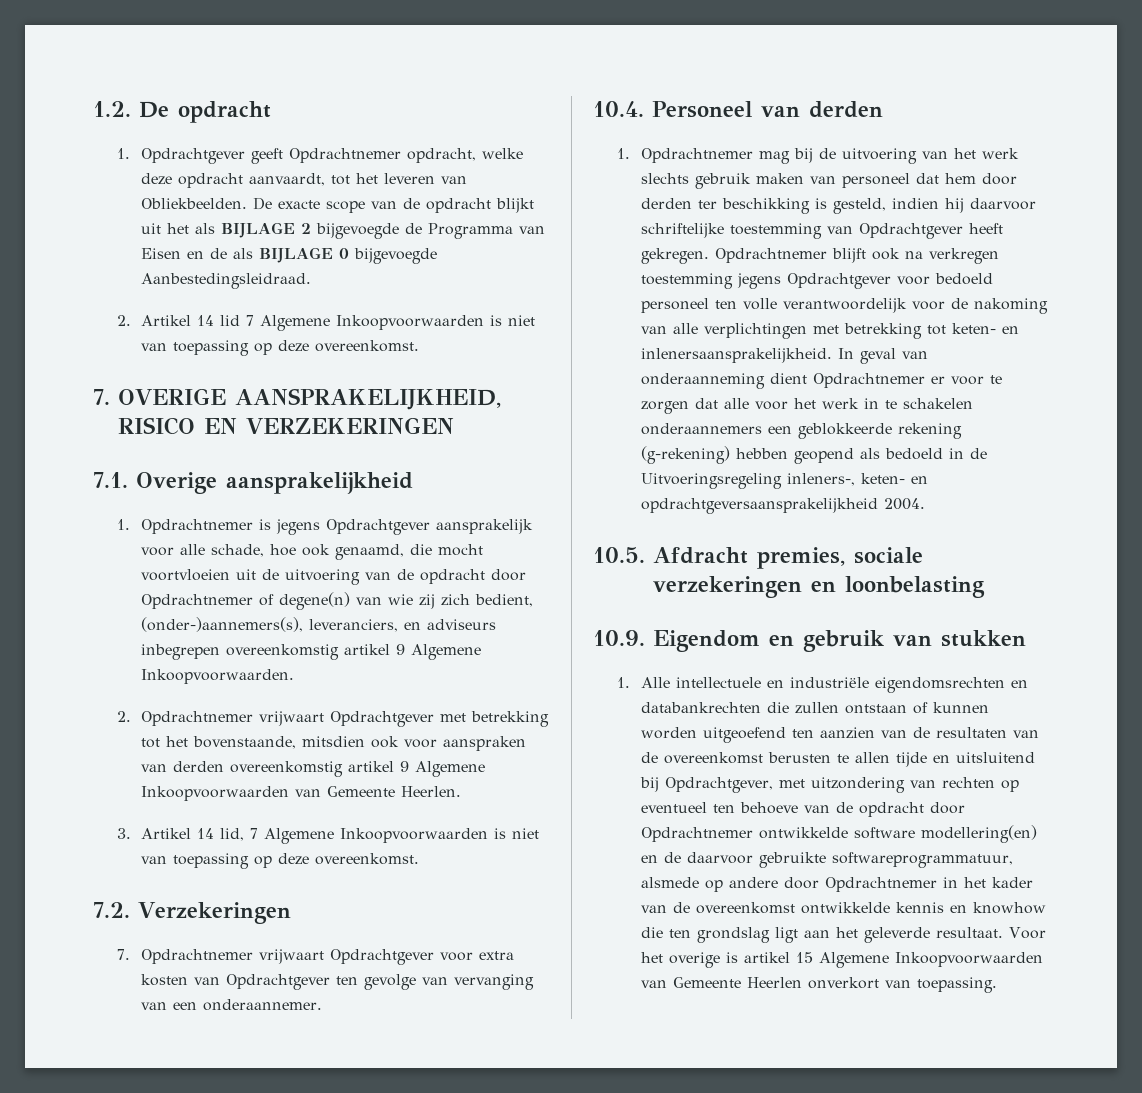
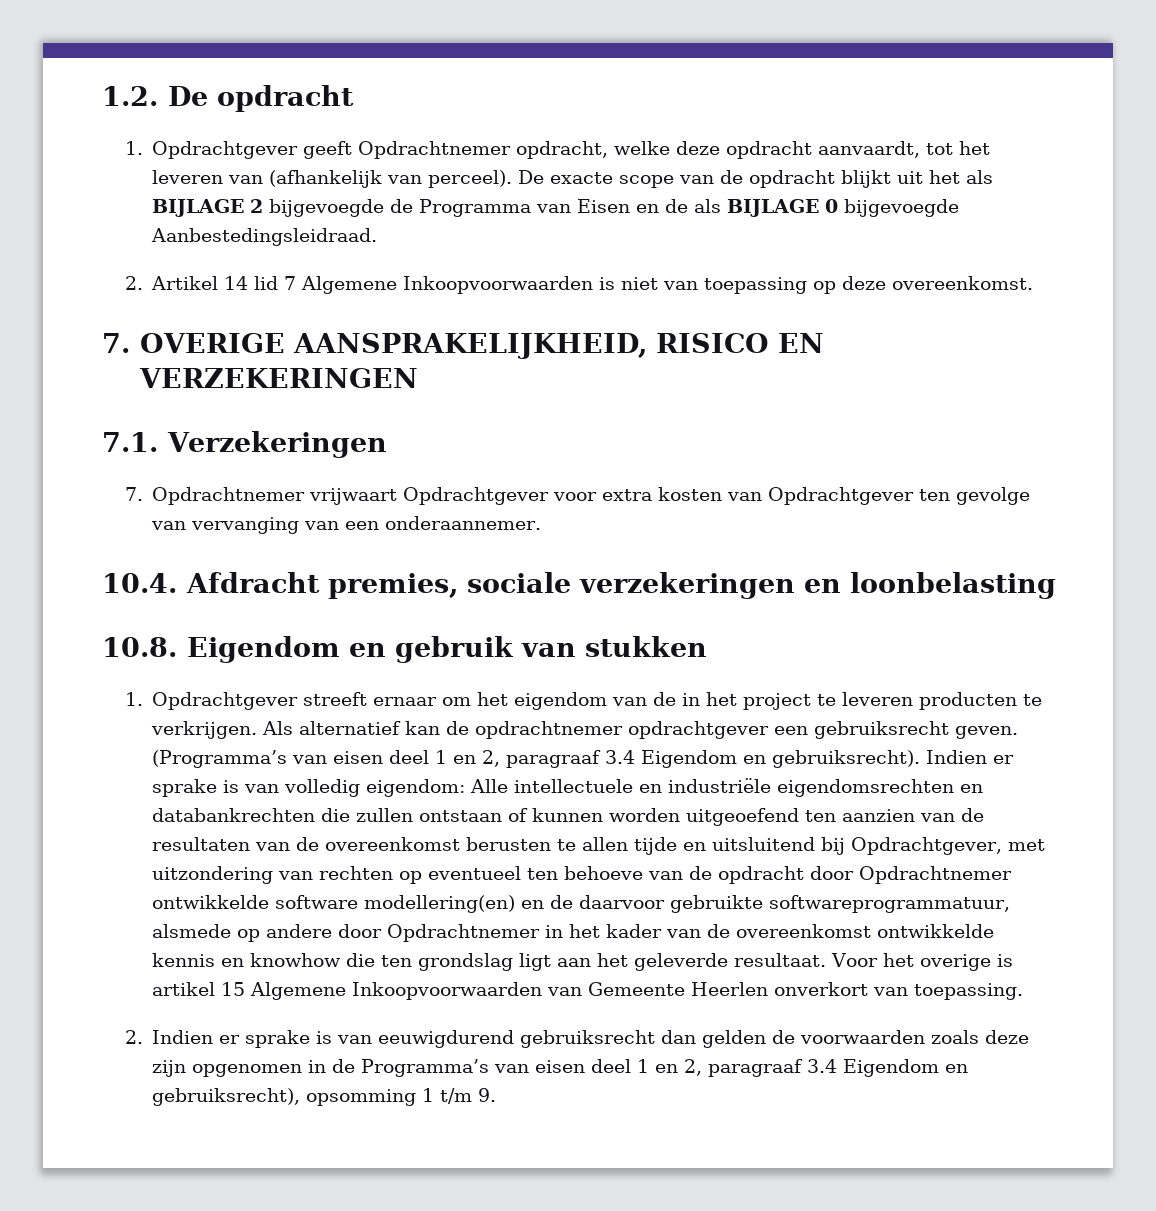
- 1. Opdrachtgever geeft Opdrachtnemer opdracht, welke deze opdracht aanvaardt, tot het leveren van Obliekbeelden.
+ 1. Opdrachtgever geeft Opdrachtnemer opdracht, welke deze opdracht aanvaardt, tot het leveren van (afhankelijk van perceel).
- 7.1. Overige aansprakelijkheid
- 1. Opdrachtnemer is jegens Opdrachtgever aansprakelijk voor alle schade, hoe ook genaamd, die mocht voortvloeien uit de uitvoering van de opdracht door Opdrachtnemer of degene(n) van wie zij zich bedient, (onder-)aannemers(s), leveranciers, en adviseurs inbegrepen overeenkomstig artikel 9 Algemene Inkoopvoorwaarden.
- 2. Opdrachtnemer vrijwaart Opdrachtgever met betrekking tot het bovenstaande, mitsdien ook voor aanspraken van derden overeenkomstig artikel 9 Algemene Inkoopvoorwaarden van Gemeente Heerlen.
- 3. Artikel 14 lid, 7 Algemene Inkoopvoorwaarden is niet van toepassing op deze overeenkomst.
- 7.2. Verzekeringen
+ 7.1. Verzekeringen
- 10.4. Personeel van derden
- 1. Opdrachtnemer mag bij de uitvoering van het werk slechts gebruik maken van personeel dat hem door derden ter beschikking is gesteld, indien hij daarvoor schriftelijke toestemming van Opdrachtgever heeft gekregen. Opdrachtnemer blijft ook na verkregen toestemming jegens Opdrachtgever voor bedoeld personeel ten volle verantwoordelijk voor de nakoming van alle verplichtingen met betrekking tot keten- en inlenersaansprakelijkheid. In geval van onderaanneming dient Opdrachtnemer er voor te zorgen dat alle voor het werk in te schakelen onderaannemers een geblokkeerde rekening (g-rekening) hebben geopend als bedoeld in de Uitvoeringsregeling inleners-, keten- en opdrachtgeversaansprakelijkheid 2004.
- 10.5. Afdracht premies, sociale verzekeringen en loonbelasting
+ 10.4. Afdracht premies, sociale verzekeringen en loonbelasting
- 10.9. Eigendom en gebruik van stukken
+ 10.8. Eigendom en gebruik van stukken
- 1. Alle intellectuele en industriële eigendomsrechten en databankrechten die zullen ontstaan of kunnen worden uitgeoefend ten aanzien van de resultaten van de overeenkomst berusten te allen tijde en uitsluitend bij Opdrachtgever, met uitzondering van rechten op eventueel ten behoeve van de opdracht door Opdrachtnemer ontwikkelde software modellering(en) en de daarvoor gebruikte softwareprogrammatuur, alsmede op andere door Opdrachtnemer in het kader van de overeenkomst ontwikkelde kennis en knowhow die ten grondslag ligt aan het geleverde resultaat.
+ 1. Opdrachtgever streeft ernaar om het eigendom van de in het project te leveren producten te verkrijgen. Als alternatief kan de opdrachtnemer opdrachtgever een gebruiksrecht geven. (Programma’s van eisen deel 1 en 2, paragraaf 3.4 Eigendom en gebruiksrecht). Indien er sprake is van volledig eigendom: Alle intellectuele en industriële eigendomsrechten en databankrechten die zullen ontstaan of kunnen worden uitgeoefend ten aanzien van de resultaten van de overeenkomst berusten te allen tijde en uitsluitend bij Opdrachtgever, met uitzondering van rechten op eventueel ten behoeve van de opdracht door Opdrachtnemer ontwikkelde software modellering(en) en de daarvoor gebruikte softwareprogrammatuur, alsmede op andere door Opdrachtnemer in het kader van de overeenkomst ontwikkelde kennis en knowhow die ten grondslag ligt aan het geleverde resultaat.
+ 2. Indien er sprake is van eeuwigdurend gebruiksrecht dan gelden de voorwaarden zoals deze zijn opgenomen in de Programma’s van eisen deel 1 en 2, paragraaf 3.4 Eigendom en gebruiksrecht), opsomming 1 t/m 9.

